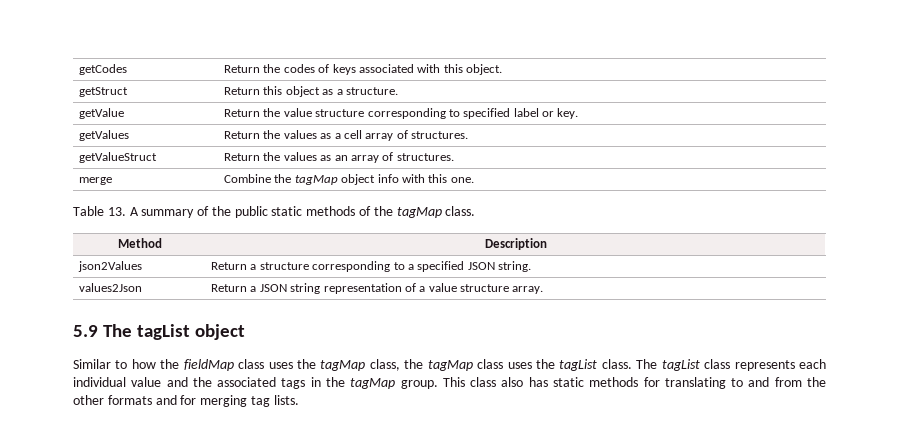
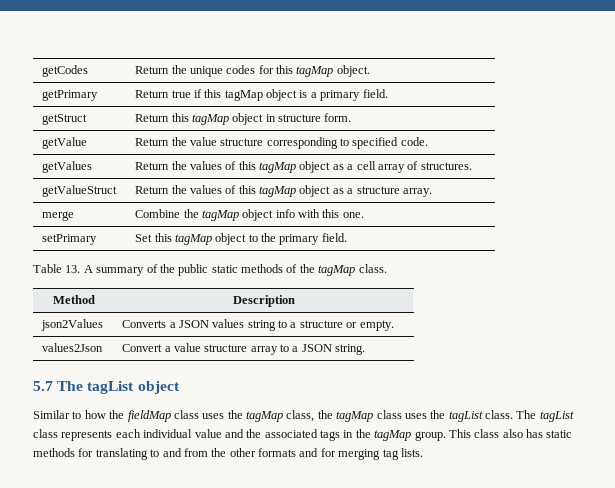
- getCodes | Return the codes of keys associated with this object.
- getStruct | Return this object as a structure.
+ getCodes | Return the unique codes for this tagMap object.
+ getPrimary | Return true if this tagMap object is a primary field.
+ getStruct | Return this tagMap object in structure form.
- getValue | Return the value structure corresponding to specified label or key.
+ getValue | Return the value structure corresponding to specified code.
- getValues | Return the values as a cell array of structures.
+ getValues | Return the values of this tagMap object as a cell array of structures.
- getValueStruct | Return the values as an array of structures.
+ getValueStruct | Return the values of this tagMap object as a structure array.
+ setPrimary | Set this tagMap object to the primary field.
- json2Values | Return a structure corresponding to a specified JSON string.
- values2Json | Return a JSON string representation of a value structure array.
- 5.9 The tagList object
+ json2Values | Converts a JSON values string to a structure or empty.
+ values2Json | Convert a value structure array to a JSON string.
+ 5.7 The tagList object

